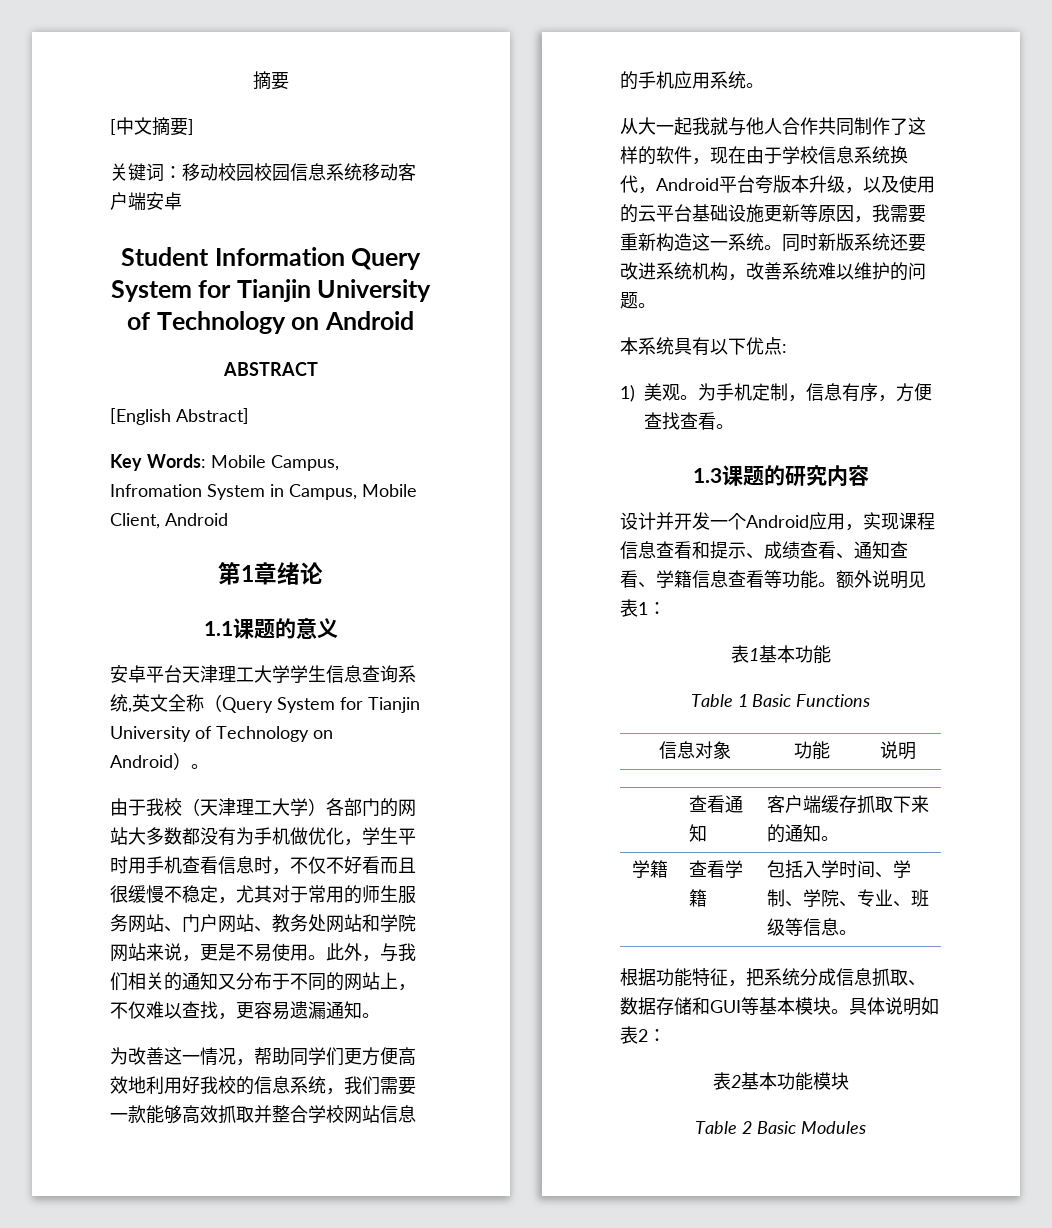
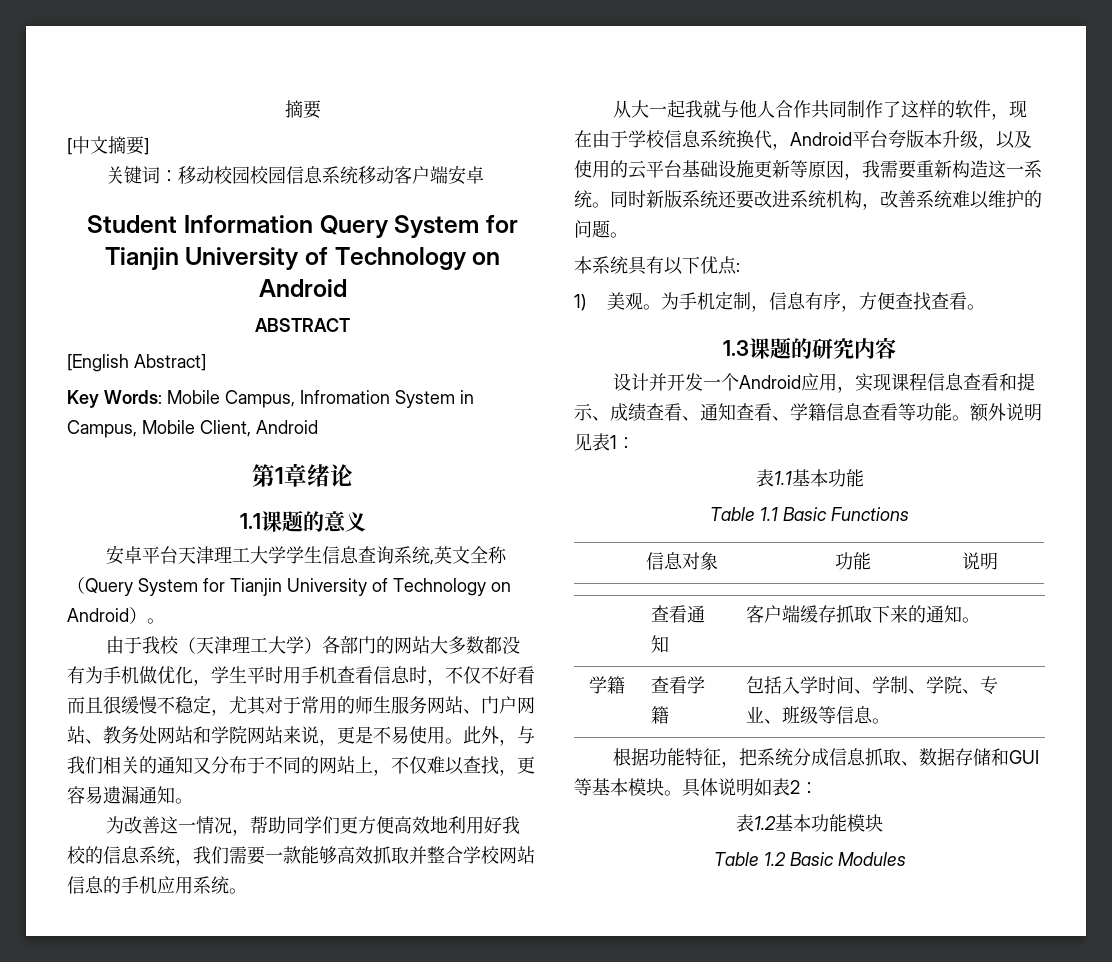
- 表1基本功能
+ 表1.1基本功能
- Table 1 Basic Functions
+ Table 1.1 Basic Functions
- 表2基本功能模块
+ 表1.2基本功能模块
- Table 2 Basic Modules
+ Table 1.2 Basic Modules

